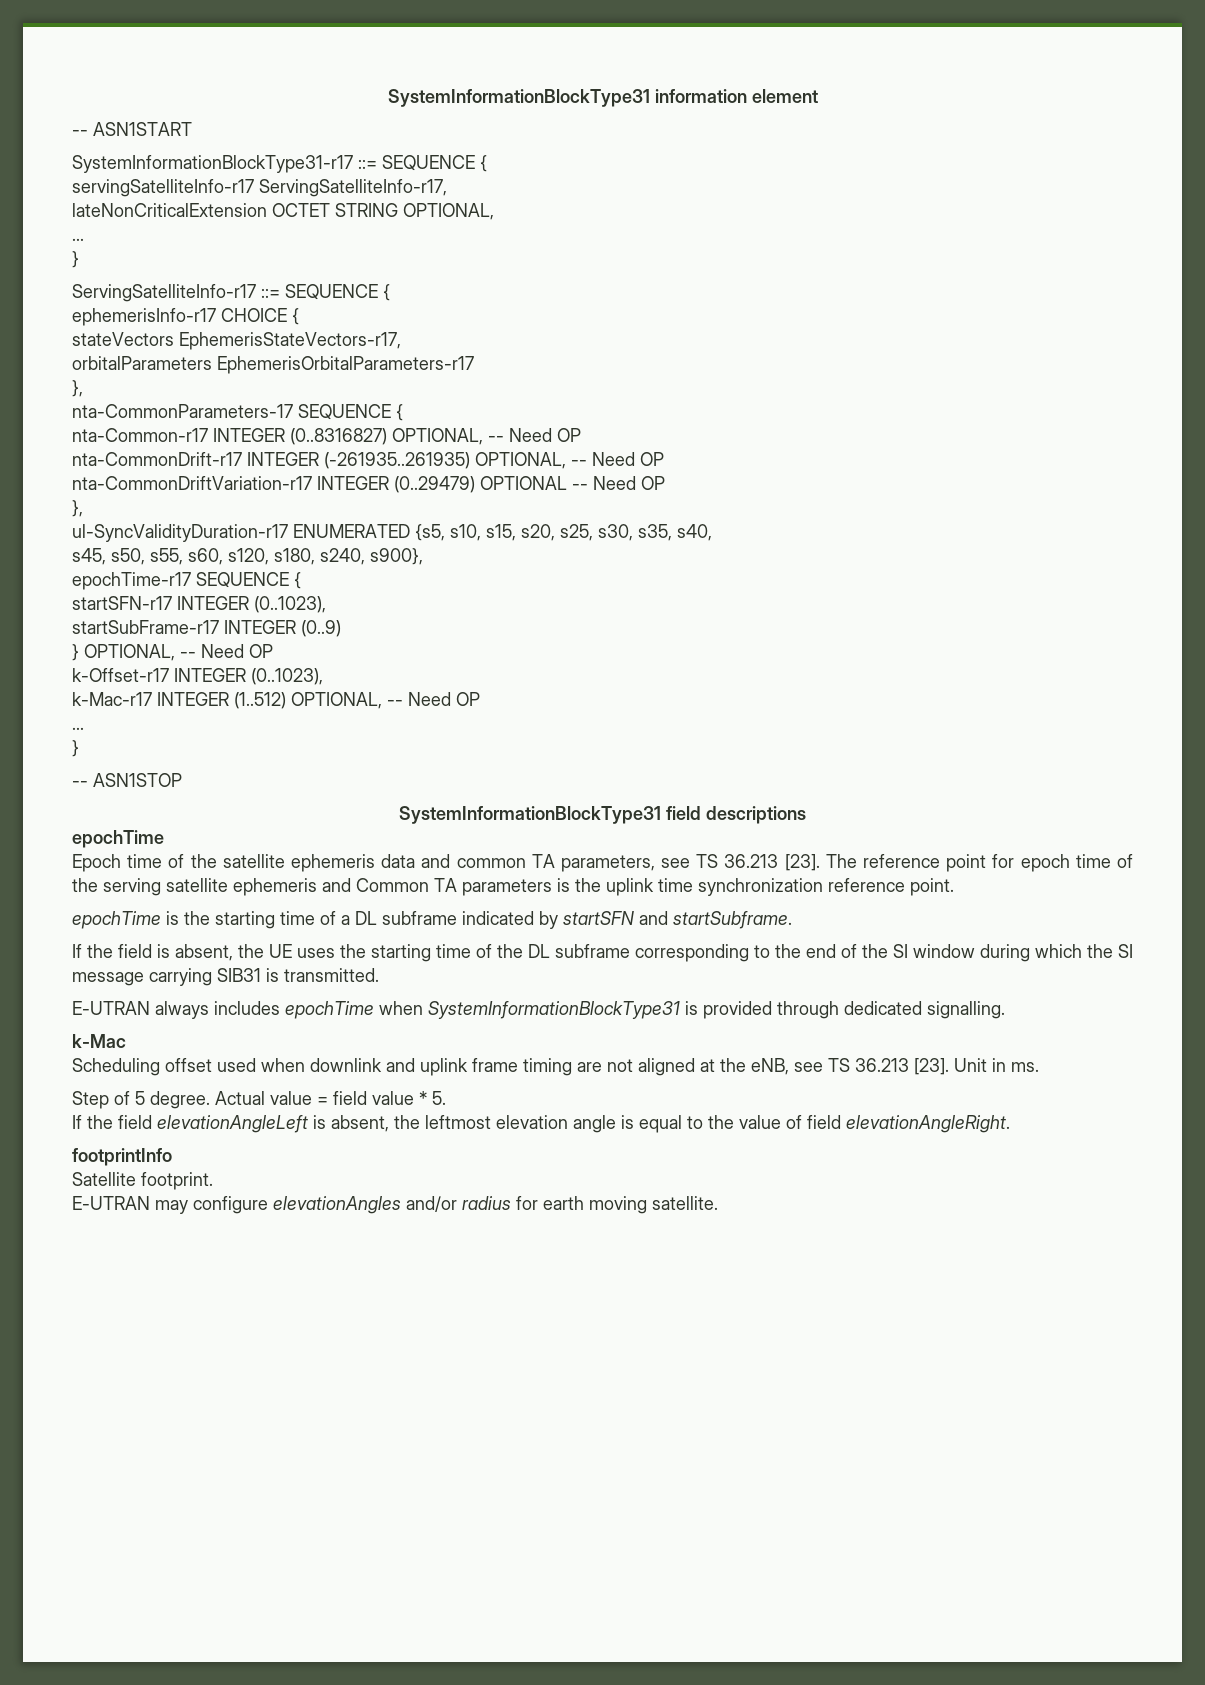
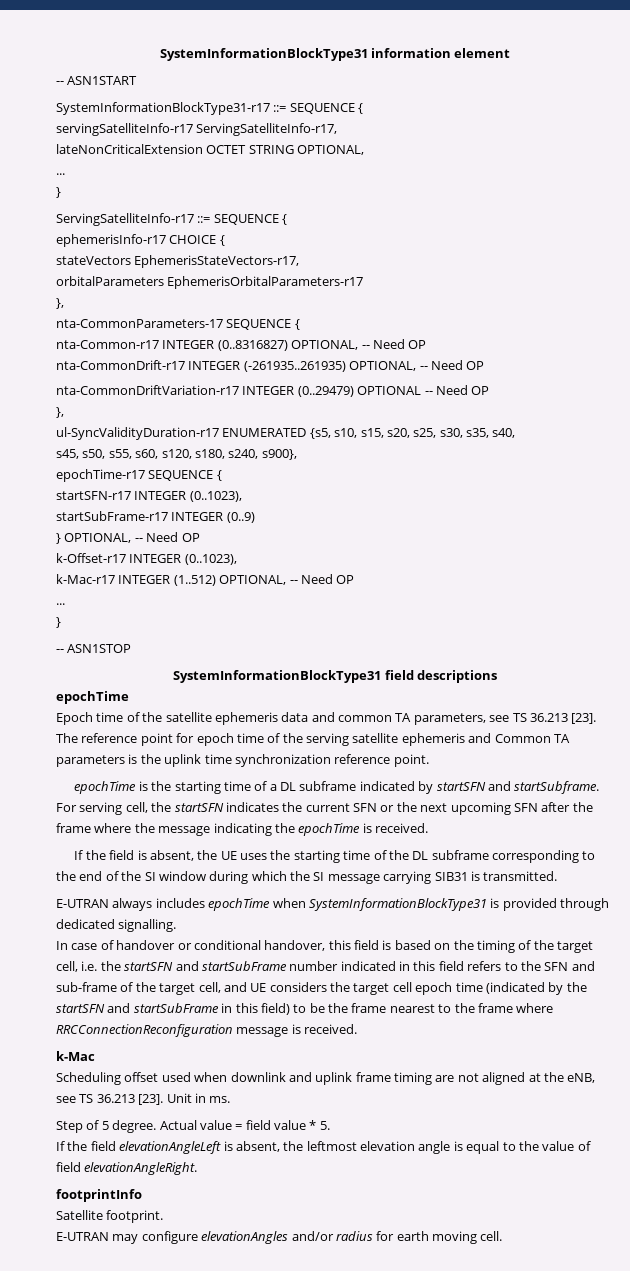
+ For serving cell, the startSFN indicates the current SFN or the next upcoming SFN after the frame where the message indicating the epochTime is received.
+ In case of handover or conditional handover, this field is based on the timing of the target cell, i.e. the startSFN and startSubFrame number indicated in this field refers to the SFN and sub-frame of the target cell, and UE considers the target cell epoch time (indicated by the startSFN and startSubFrame in this field) to be the frame nearest to the frame where RRCConnectionReconfiguration message is received.
- E-UTRAN may configure elevationAngles and/or radius for earth moving satellite.
+ E-UTRAN may configure elevationAngles and/or radius for earth moving cell.

